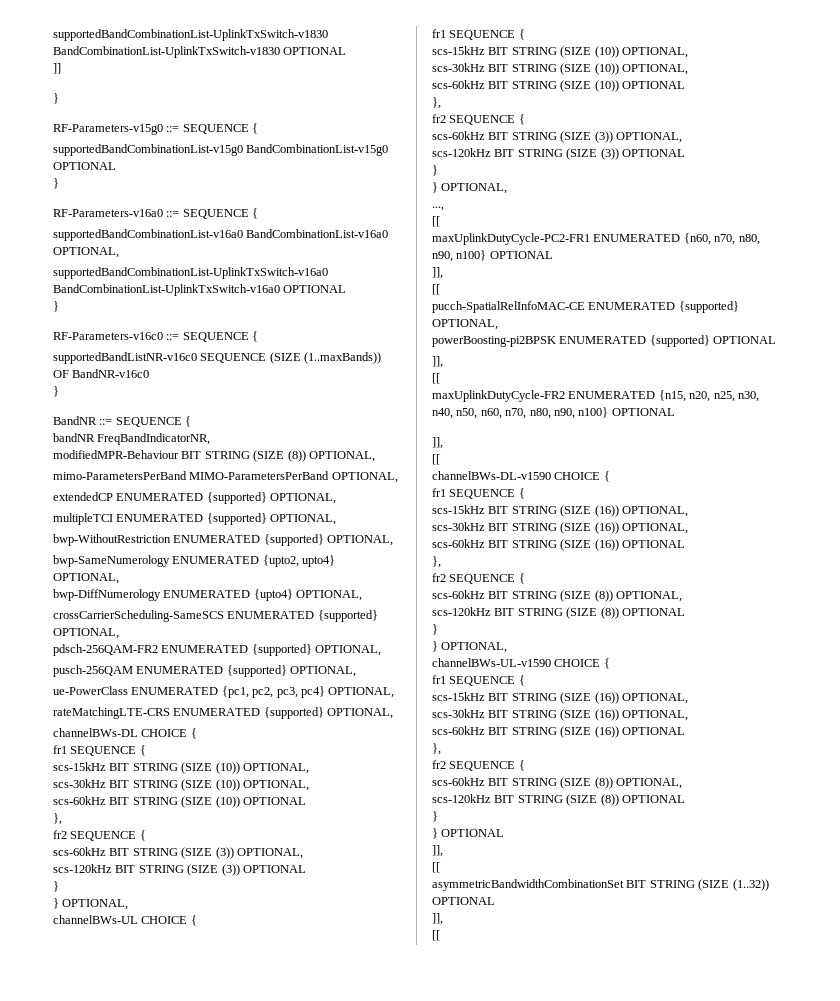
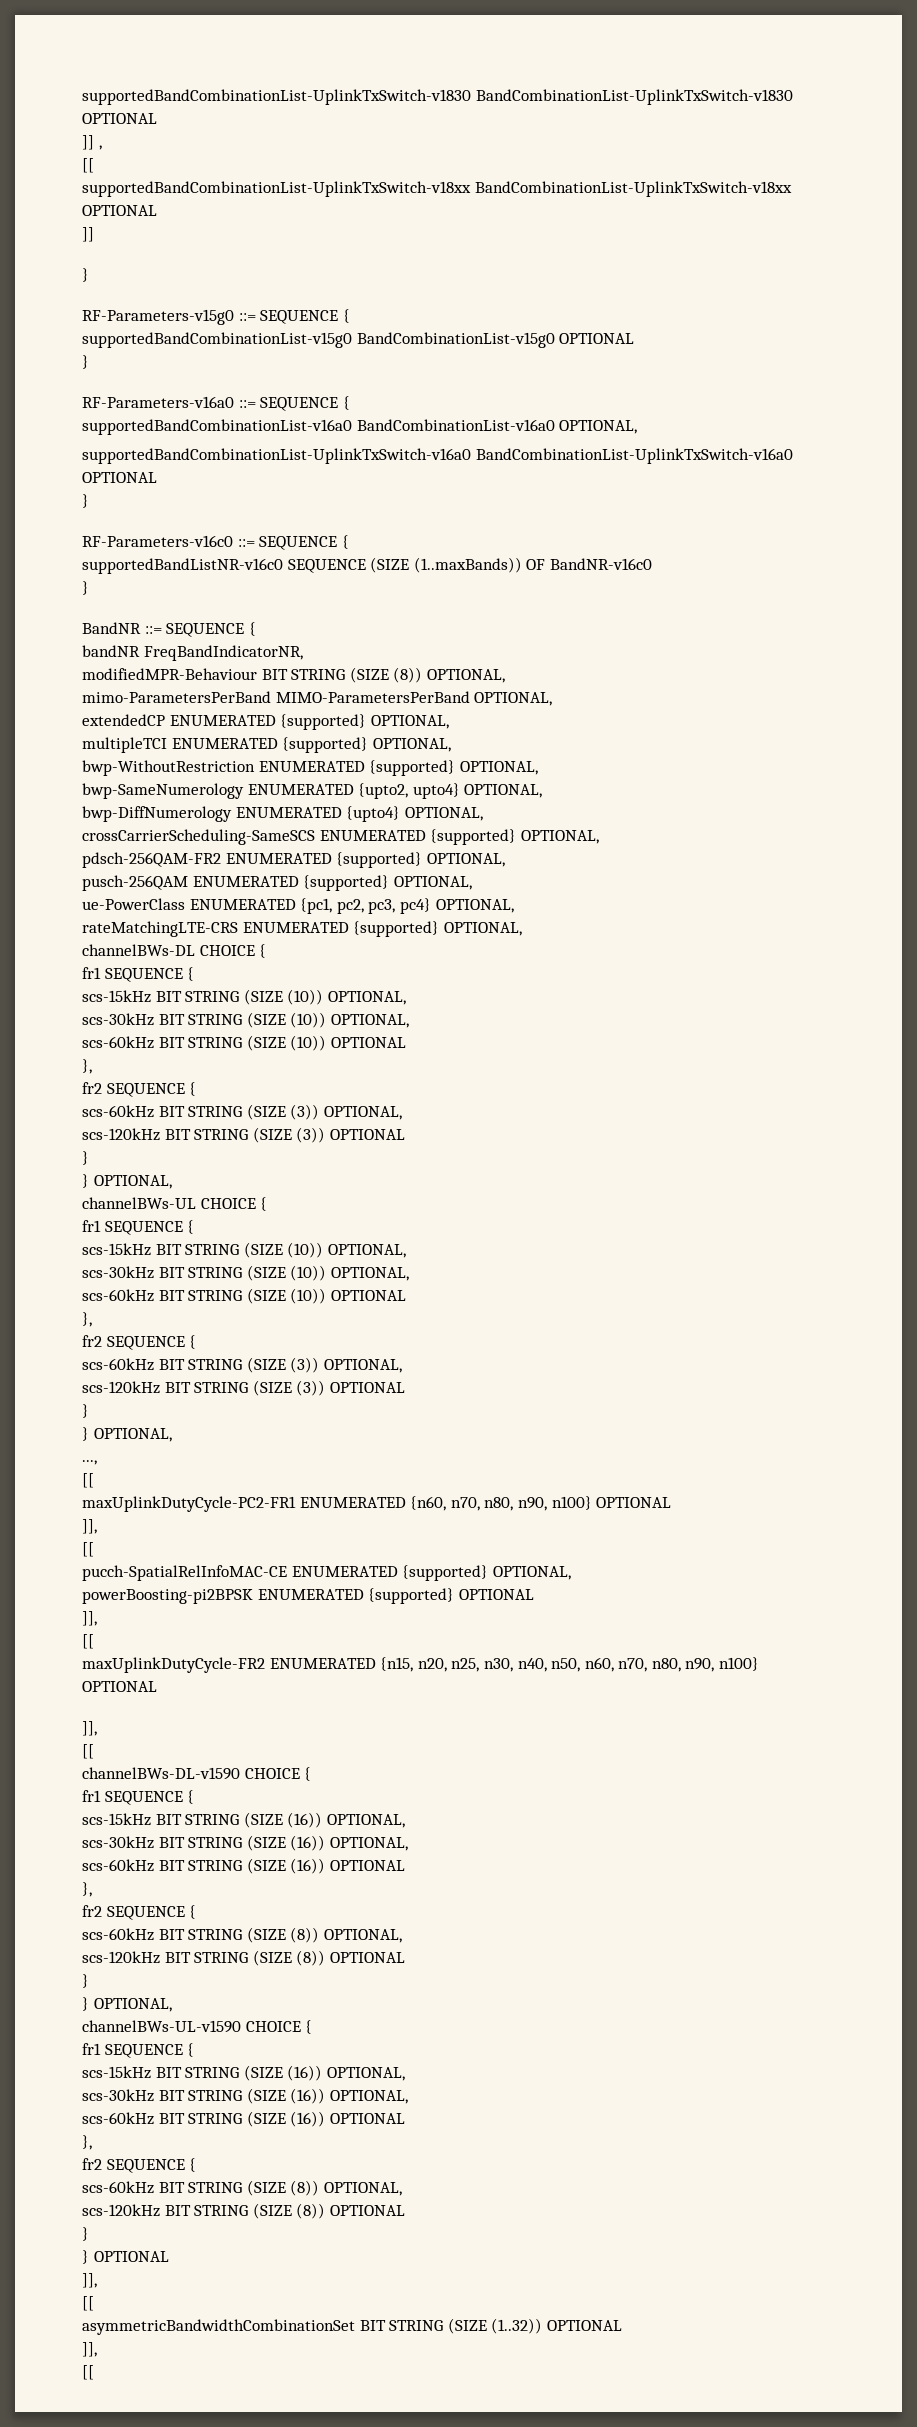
+ ]] ,
+ [[
+ supportedBandCombinationList-UplinkTxSwitch-v18xx BandCombinationList-UplinkTxSwitch-v18xx OPTIONAL

